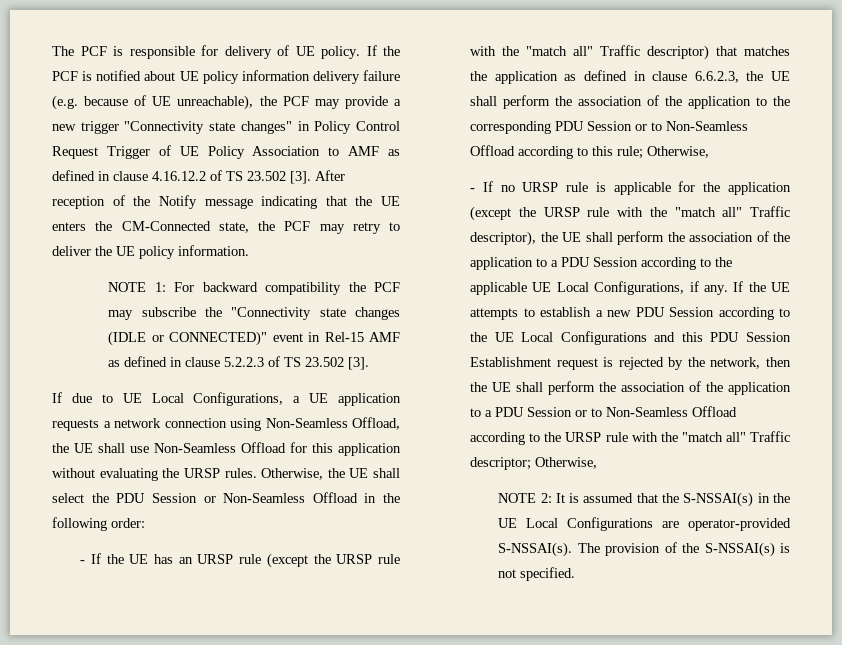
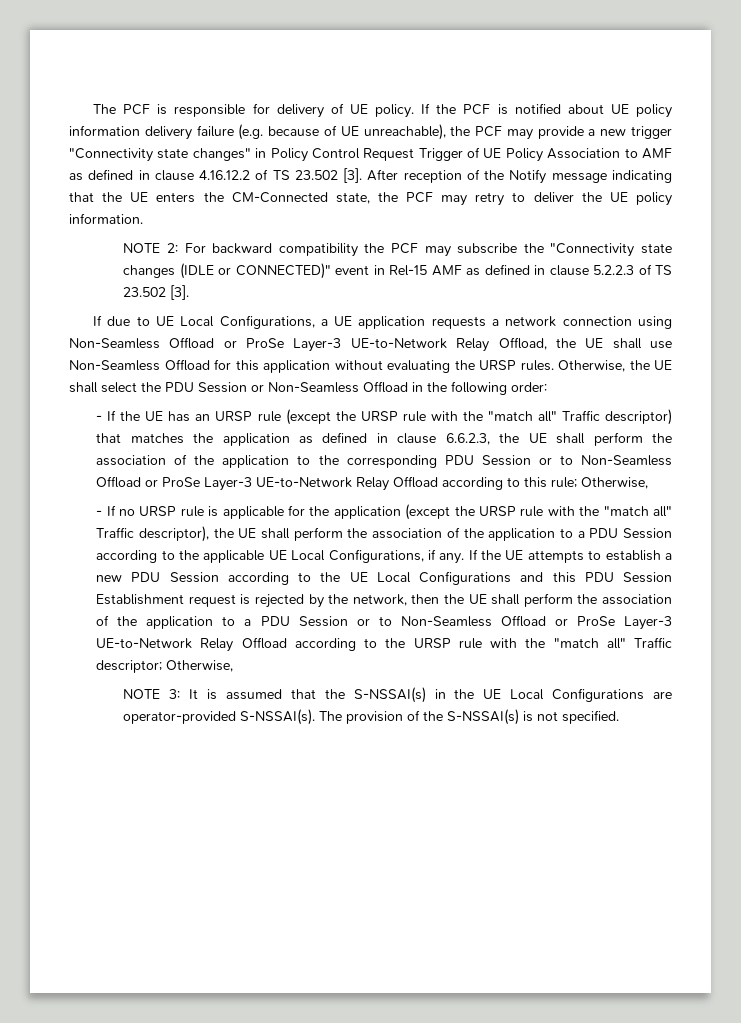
- NOTE 1: For backward compatibility the PCF may subscribe the "Connectivity state changes (IDLE or CONNECTED)" event in Rel-15 AMF as defined in clause 5.2.2.3 of TS 23.502 [3].
+ NOTE 2: For backward compatibility the PCF may subscribe the "Connectivity state changes (IDLE or CONNECTED)" event in Rel-15 AMF as defined in clause 5.2.2.3 of TS 23.502 [3].
- If due to UE Local Configurations, a UE application requests a network connection using Non-Seamless Offload, the UE shall use Non-Seamless Offload for this application without evaluating the URSP rules.
+ If due to UE Local Configurations, a UE application requests a network connection using Non-Seamless Offload or ProSe Layer-3 UE-to-Network Relay Offload, the UE shall use Non-Seamless Offload for this application without evaluating the URSP rules.
- - If the UE has an URSP rule (except the URSP rule with the "match all" Traffic descriptor) that matches the application as defined in clause 6.6.2.3, the UE shall perform the association of the application to the corresponding PDU Session or to Non-Seamless Offload according to this rule; Otherwise,
+ - If the UE has an URSP rule (except the URSP rule with the "match all" Traffic descriptor) that matches the application as defined in clause 6.6.2.3, the UE shall perform the association of the application to the corresponding PDU Session or to Non-Seamless Offload or ProSe Layer-3 UE-to-Network Relay Offload according to this rule; Otherwise,
- If the UE attempts to establish a new PDU Session according to the UE Local Configurations and this PDU Session Establishment request is rejected by the network, then the UE shall perform the association of the application to a PDU Session or to Non-Seamless Offload according to the URSP rule with the "match all" Traffic descriptor; Otherwise,
+ If the UE attempts to establish a new PDU Session according to the UE Local Configurations and this PDU Session Establishment request is rejected by the network, then the UE shall perform the association of the application to a PDU Session or to Non-Seamless Offload or ProSe Layer-3 UE-to-Network Relay Offload according to the URSP rule with the "match all" Traffic descriptor; Otherwise,
- NOTE 2: It is assumed that the S-NSSAI(s) in the UE Local Configurations are operator-provided S-NSSAI(s).
+ NOTE 3: It is assumed that the S-NSSAI(s) in the UE Local Configurations are operator-provided S-NSSAI(s).

